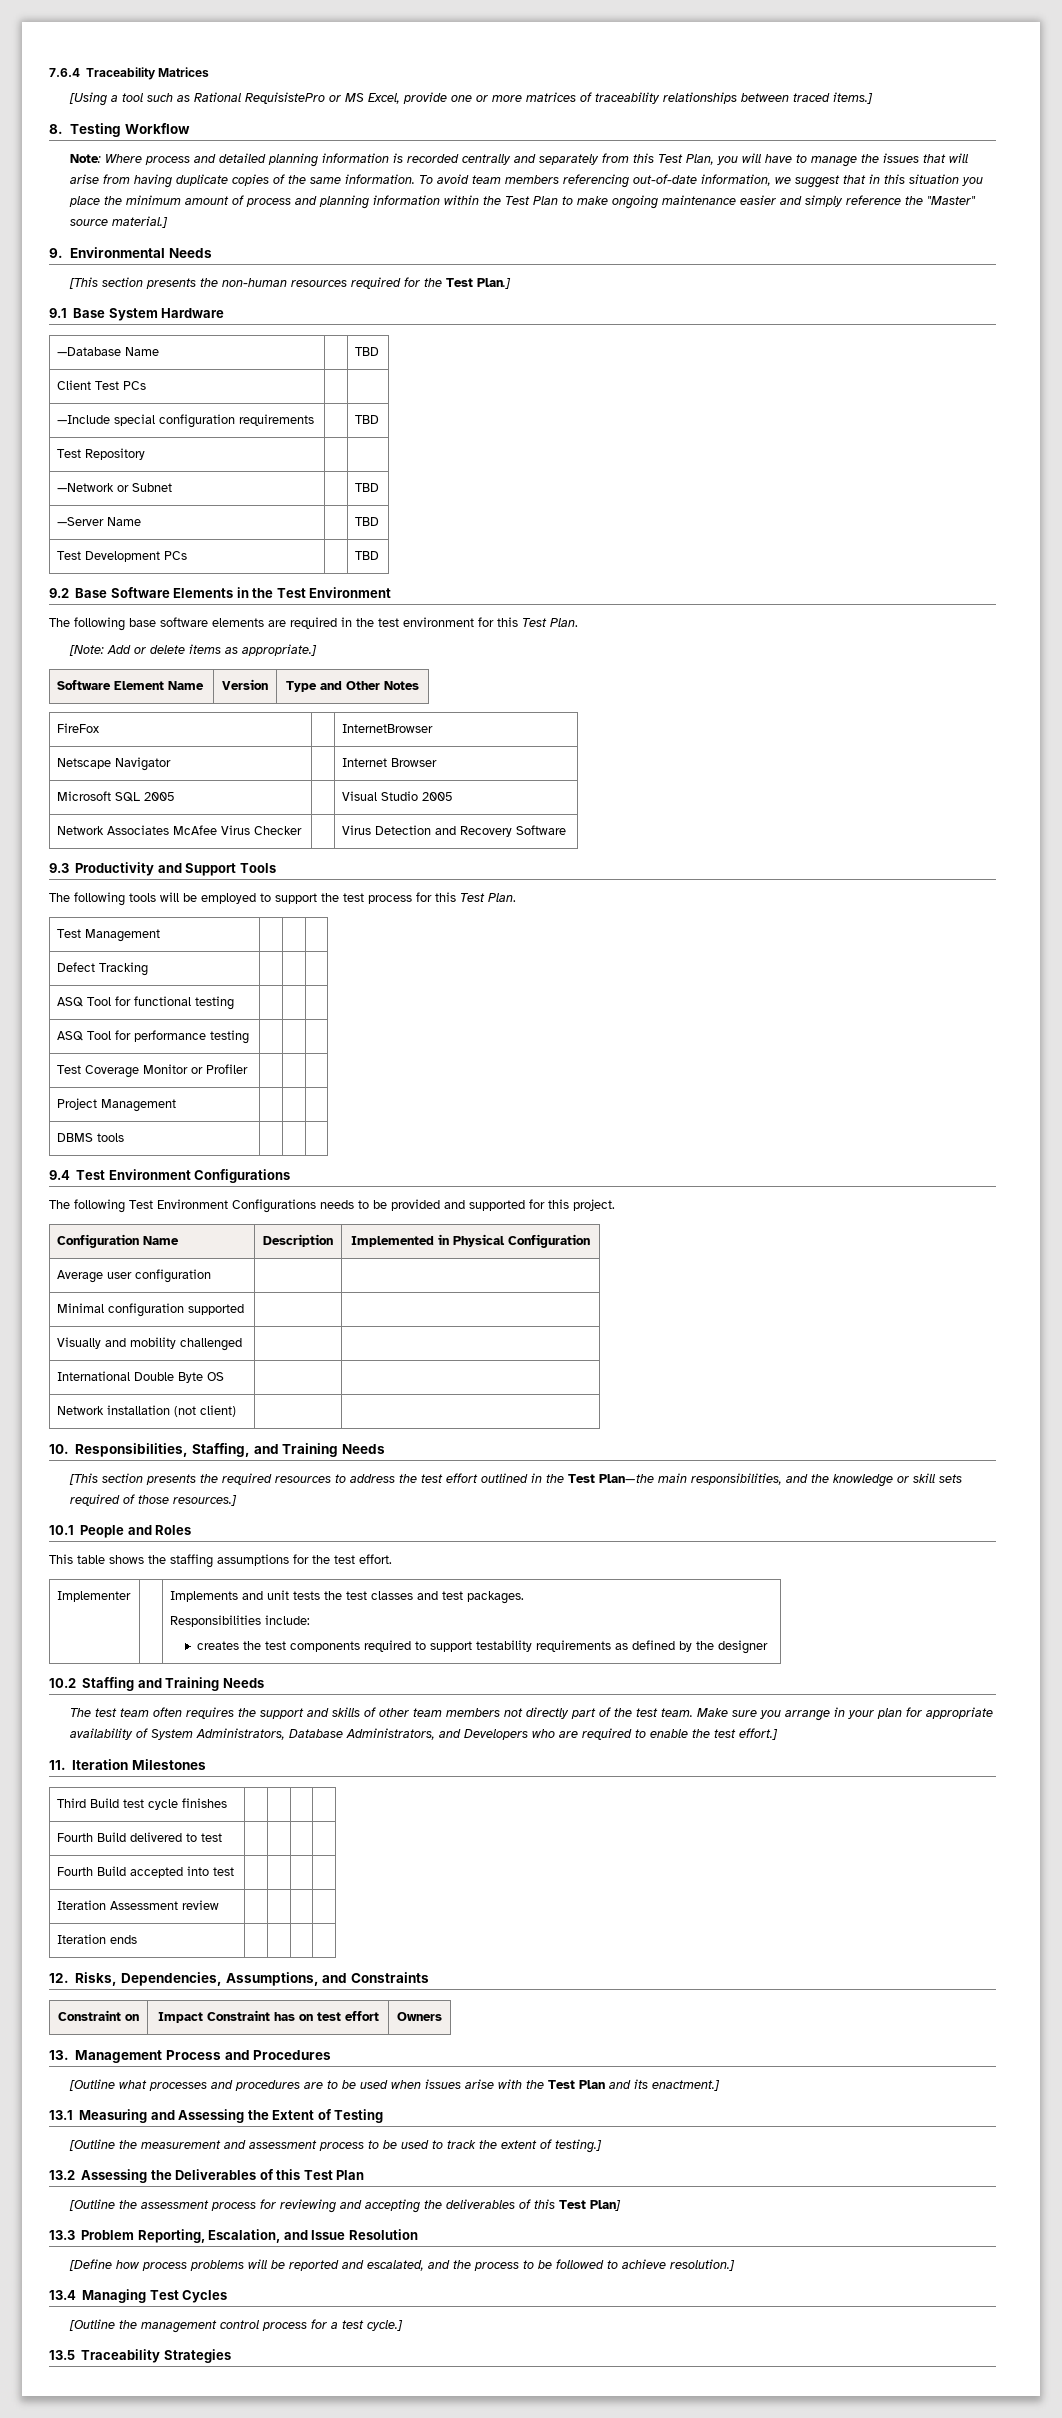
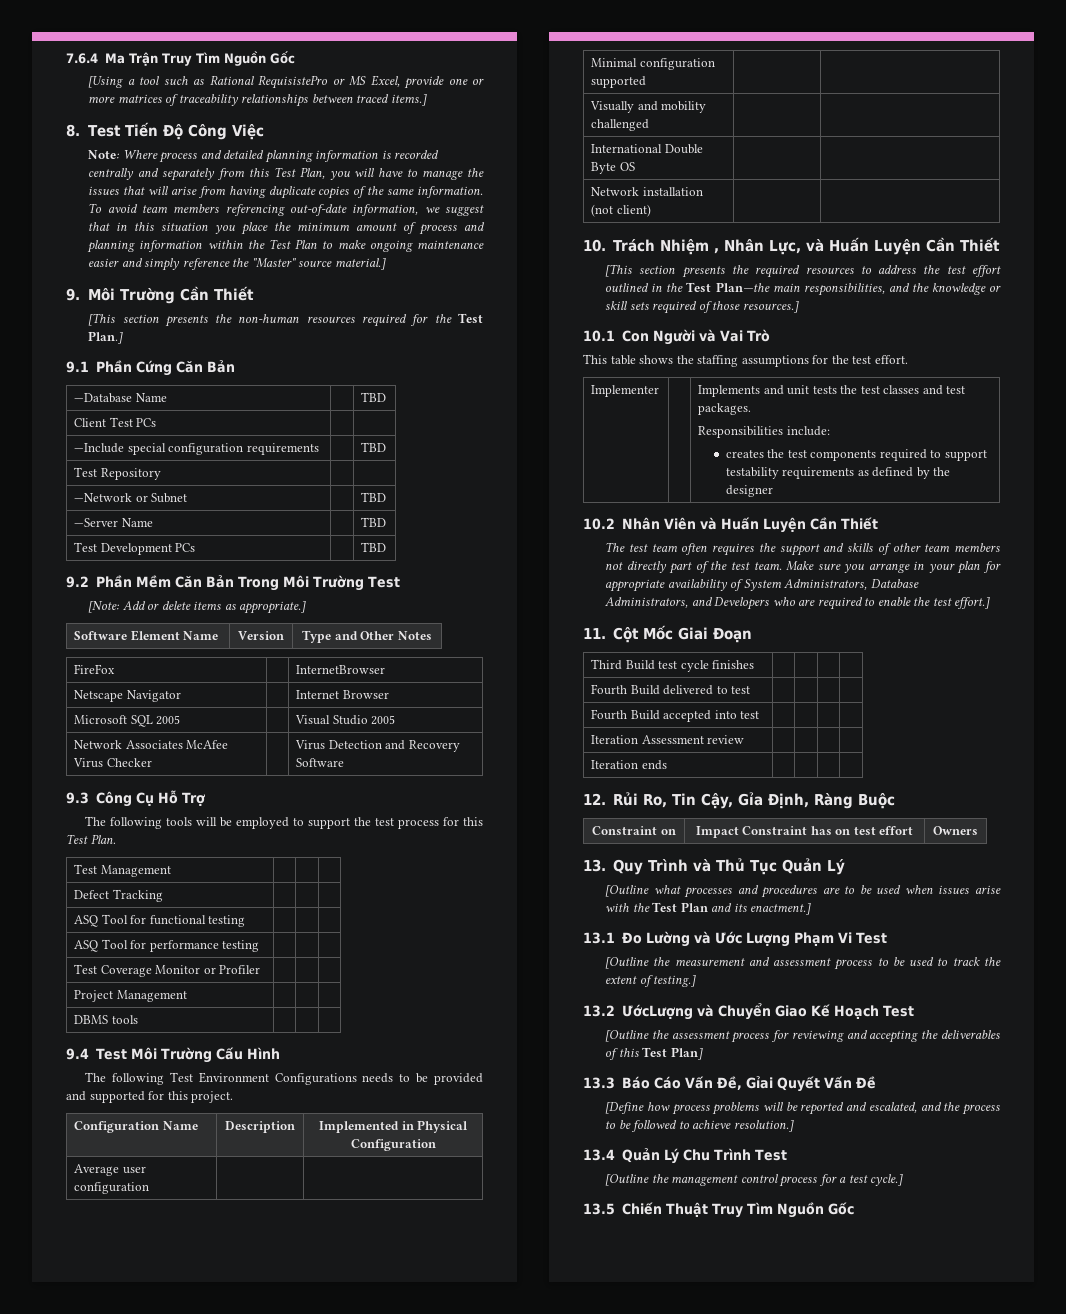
- 7.6.4 Traceability Matrices
+ 7.6.4 Ma Trận Truy Tìm Nguồn Gốc
- 8. Testing Workflow
+ 8. Test Tiến Độ Công Việc
- 9. Environmental Needs
+ 9. Môi Trường Cần Thiết
- 9.1 Base System Hardware
+ 9.1 Phần Cứng Căn Bản
- 9.2 Base Software Elements in the Test Environment
- The following base software elements are required in the test environment for this Test Plan.
+ 9.2 Phần Mềm Căn Bản Trong Môi Trường Test
- 9.3 Productivity and Support Tools
+ 9.3 Công Cụ Hỗ Trợ
- 9.4 Test Environment Configurations
+ 9.4 Test Môi Trường Cấu Hình
- 10. Responsibilities, Staffing, and Training Needs
+ 10. Trách Nhiệm , Nhân Lực, và Huấn Luyện Cần Thiết
- 10.1 People and Roles
+ 10.1 Con Người và Vai Trò
- 10.2 Staffing and Training Needs
+ 10.2 Nhân Viên và Huấn Luyện Cần Thiết
- 11. Iteration Milestones
+ 11. Cột Mốc Giai Đoạn
- 12. Risks, Dependencies, Assumptions, and Constraints
+ 12. Rủi Ro, Tin Cậy, Gỉa Định, Ràng Buộc
- 13. Management Process and Procedures
+ 13. Quy Trình và Thủ Tục Quản Lý
- 13.1 Measuring and Assessing the Extent of Testing
+ 13.1 Đo Lường và Ước Lượng Phạm Vi Test
- 13.2 Assessing the Deliverables of this Test Plan
+ 13.2 ƯớcLượng và Chuyển Giao Kế Hoạch Test
- 13.3 Problem Reporting, Escalation, and Issue Resolution
+ 13.3 Báo Cáo Vấn Đề, Gỉai Quyết Vấn Đề
- 13.4 Managing Test Cycles
+ 13.4 Quản Lý Chu Trình Test
- 13.5 Traceability Strategies
+ 13.5 Chiến Thuật Truy Tìm Nguồn Gốc

